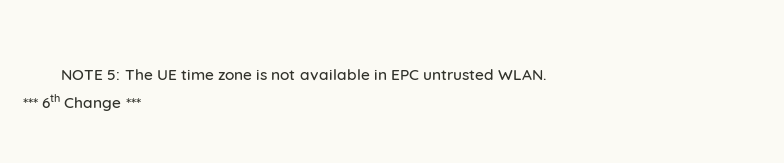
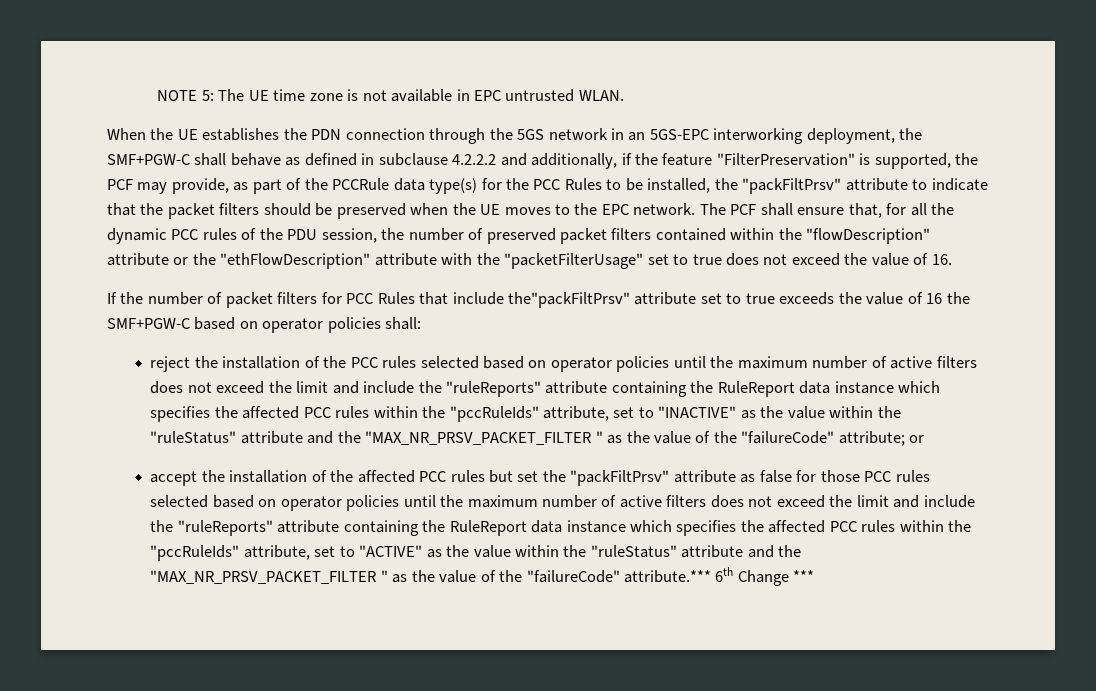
- *** 6th Change ***
+ When the UE establishes the PDN connection through the 5GS network in an 5GS-EPC interworking deployment, the SMF+PGW-C shall behave as defined in subclause 4.2.2.2 and additionally, if the feature "FilterPreservation" is supported, the PCF may provide, as part of the PCCRule data type(s) for the PCC Rules to be installed, the "packFiltPrsv" attribute to indicate that the packet filters should be preserved when the UE moves to the EPC network. The PCF shall ensure that, for all the dynamic PCC rules of the PDU session, the number of preserved packet filters contained within the "flowDescription" attribute or the "ethFlowDescription" attribute with the "packetFilterUsage" set to true does not exceed the value of 16.
+ If the number of packet filters for PCC Rules that include the"packFiltPrsv" attribute set to true exceeds the value of 16 the SMF+PGW-C based on operator policies shall:
+ reject the installation of the PCC rules selected based on operator policies until the maximum number of active filters does not exceed the limit and include the "ruleReports" attribute containing the RuleReport data instance which specifies the affected PCC rules within the "pccRuleIds" attribute, set to "INACTIVE" as the value within the "ruleStatus" attribute and the "MAX_NR_PRSV_PACKET_FILTER " as the value of the "failureCode" attribute; or
+ accept the installation of the affected PCC rules but set the "packFiltPrsv" attribute as false for those PCC rules selected based on operator policies until the maximum number of active filters does not exceed the limit and include the "ruleReports" attribute containing the RuleReport data instance which specifies the affected PCC rules within the "pccRuleIds" attribute, set to "ACTIVE" as the value within the "ruleStatus" attribute and the "MAX_NR_PRSV_PACKET_FILTER " as the value of the "failureCode" attribute.*** 6th Change ***

